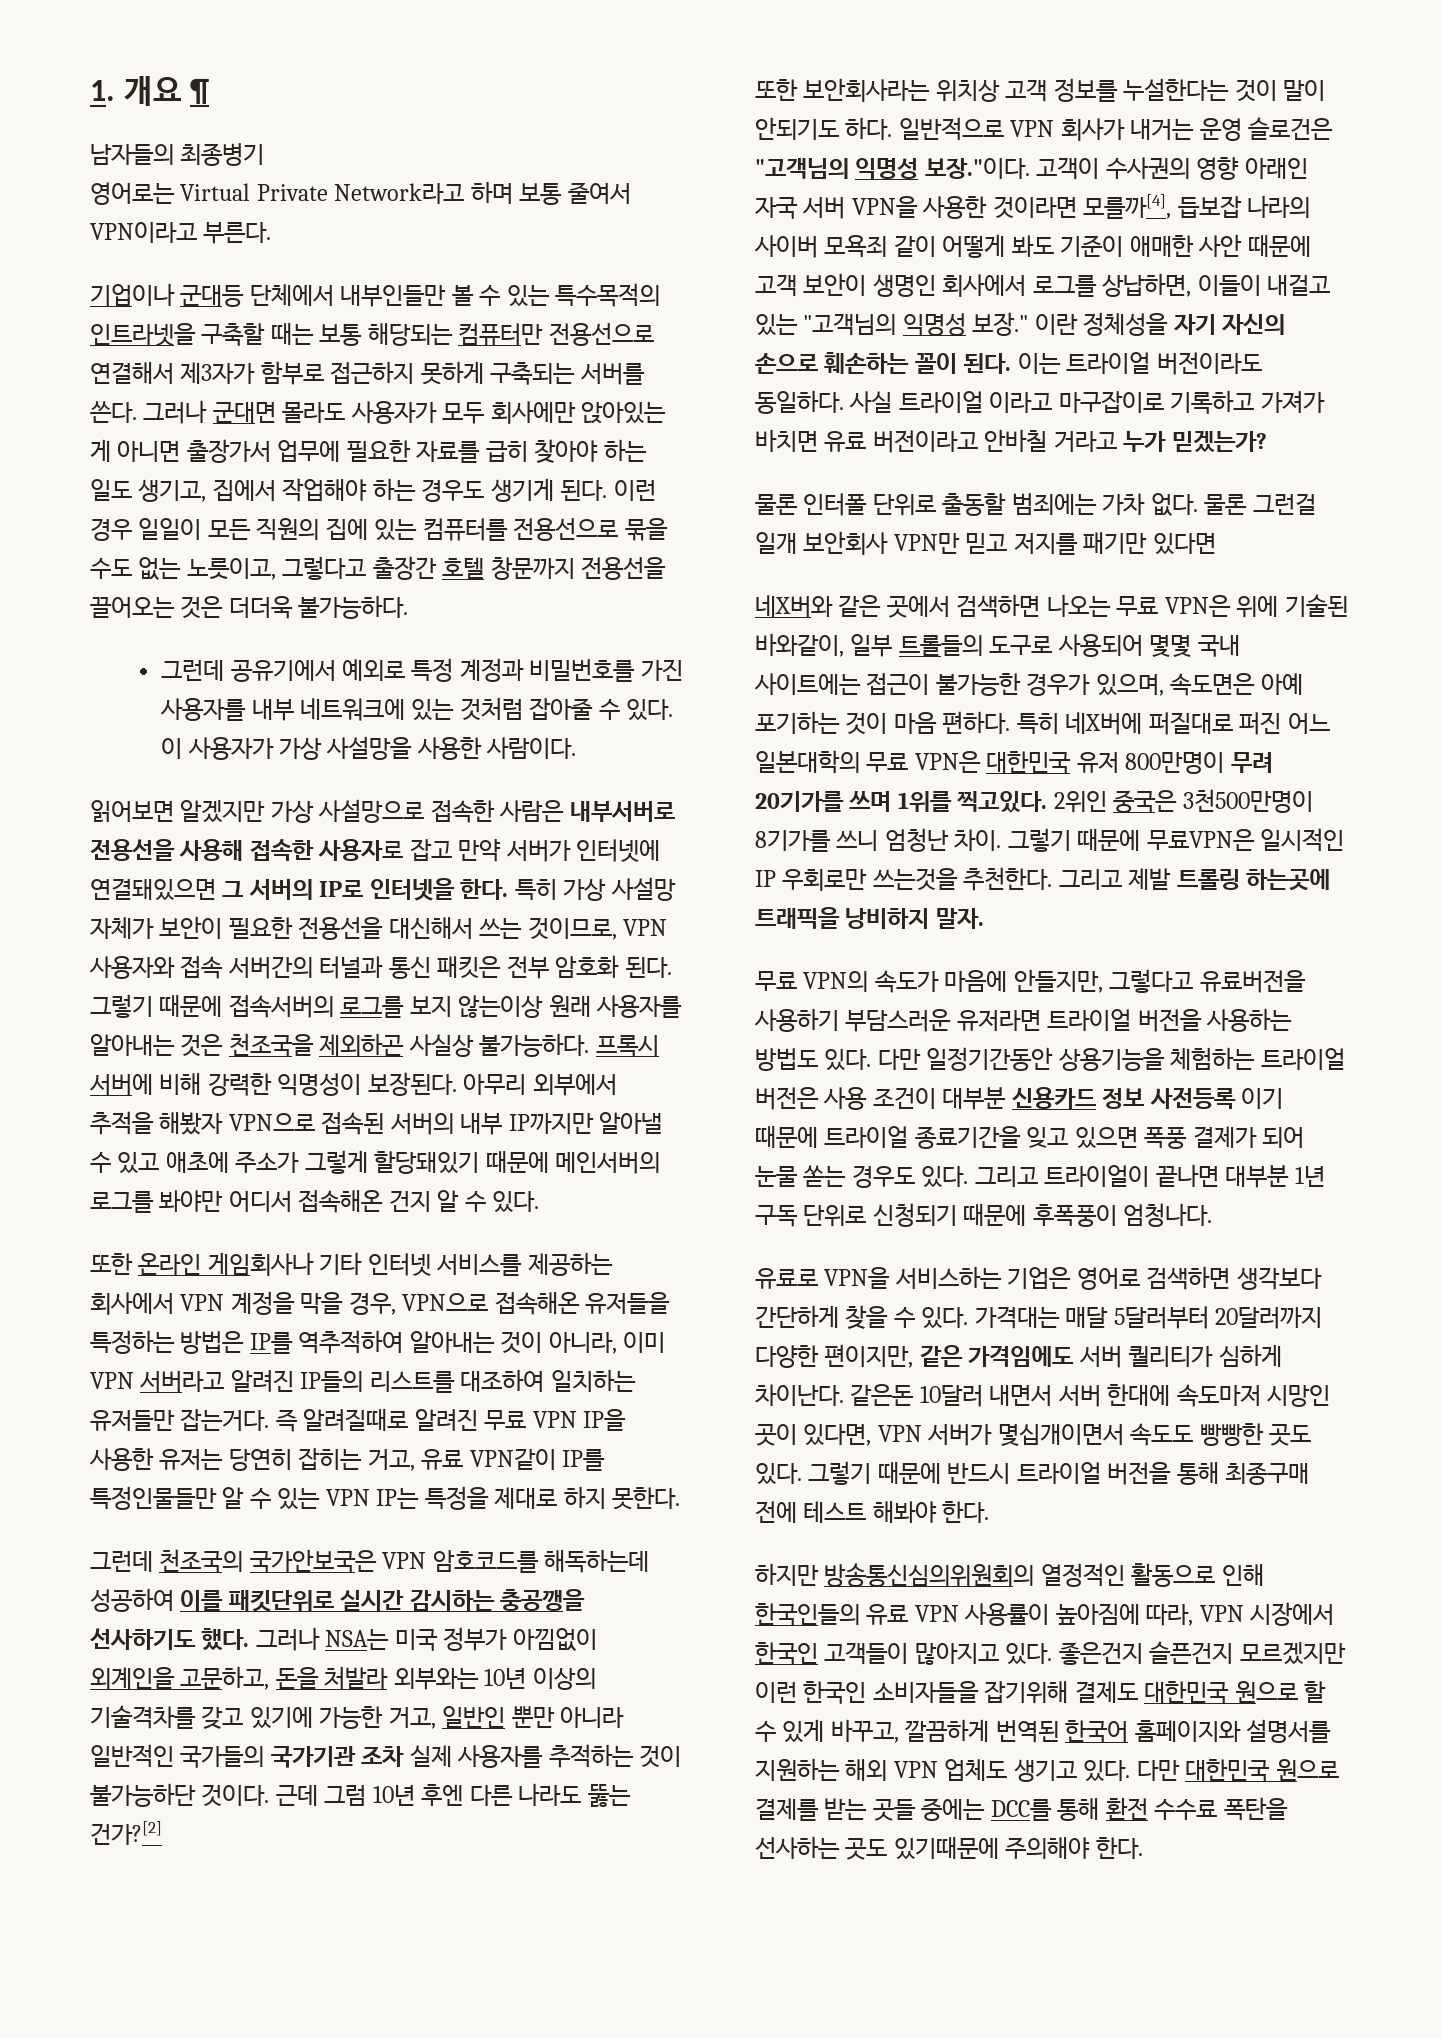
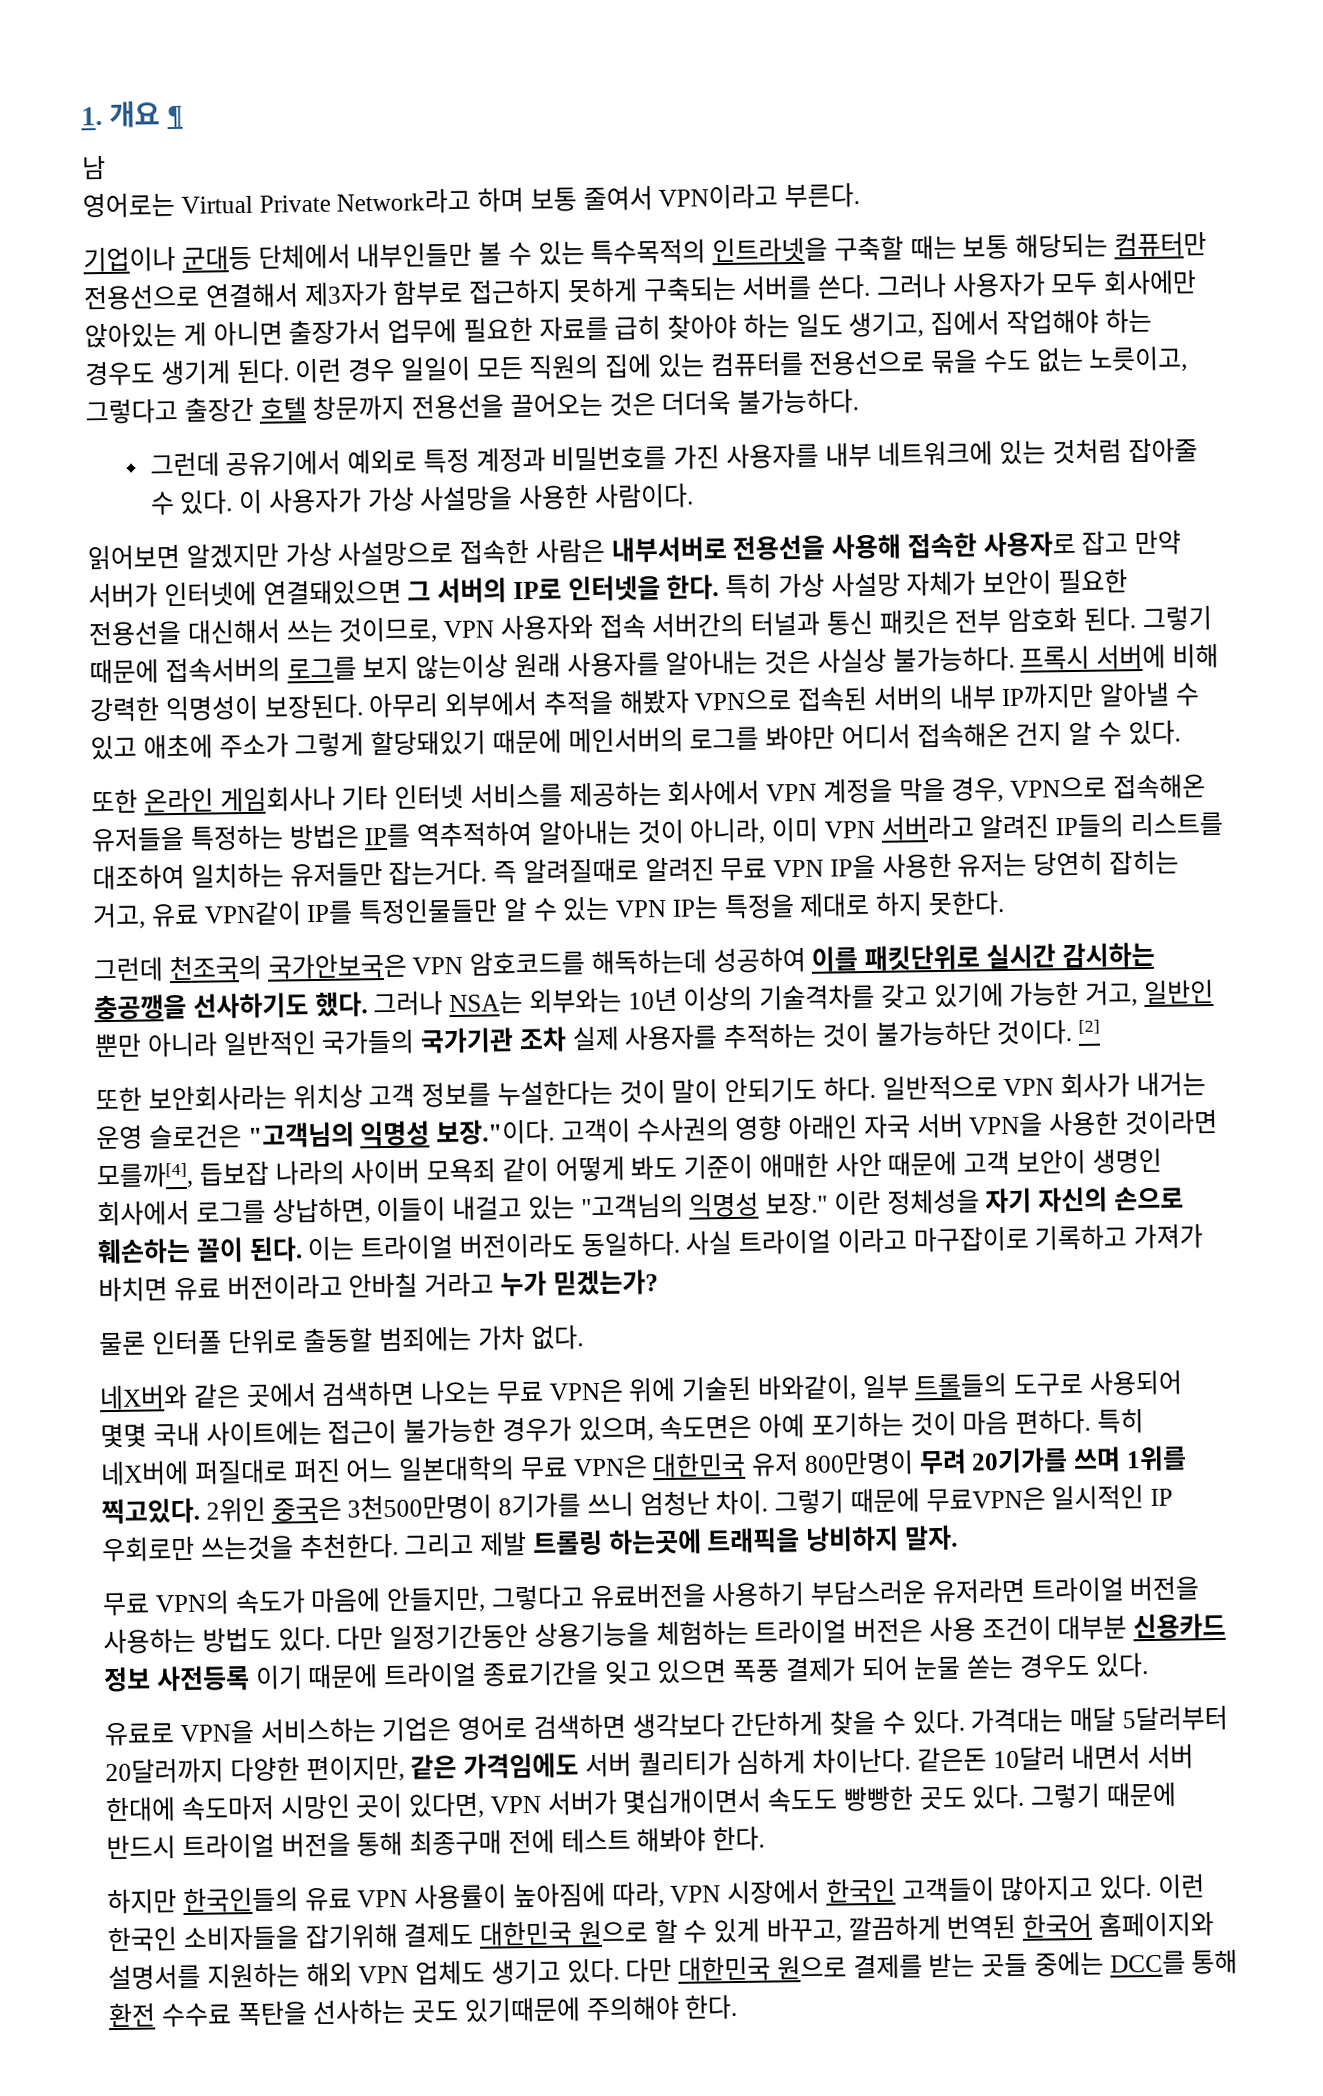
- 남자들의 최종병기
+ 남
- 그러나 군대면 몰라도 사용자가 모두 회사에만 앉아있는 게 아니면 출장가서 업무에 필요한 자료를 급히 찾아야 하는 일도 생기고, 집에서 작업해야 하는 경우도 생기게 된다.
+ 그러나 사용자가 모두 회사에만 앉아있는 게 아니면 출장가서 업무에 필요한 자료를 급히 찾아야 하는 일도 생기고, 집에서 작업해야 하는 경우도 생기게 된다.
- 그렇기 때문에 접속서버의 로그를 보지 않는이상 원래 사용자를 알아내는 것은 천조국을 제외하곤 사실상 불가능하다.
+ 그렇기 때문에 접속서버의 로그를 보지 않는이상 원래 사용자를 알아내는 것은 사실상 불가능하다.
- 그러나 NSA는 미국 정부가 아낌없이 외계인을 고문하고, 돈을 처발라 외부와는 10년 이상의 기술격차를 갖고 있기에 가능한 거고, 일반인 뿐만 아니라 일반적인 국가들의 국가기관 조차 실제 사용자를 추적하는 것이 불가능하단 것이다.
+ 그러나 NSA는 외부와는 10년 이상의 기술격차를 갖고 있기에 가능한 거고, 일반인 뿐만 아니라 일반적인 국가들의 국가기관 조차 실제 사용자를 추적하는 것이 불가능하단 것이다.
- 근데 그럼 10년 후엔 다른 나라도 뚫는 건가?[2]
+ [2]
- 물론 그런걸 일개 보안회사 VPN만 믿고 저지를 패기만 있다면
- 그리고 트라이얼이 끝나면 대부분 1년 구독 단위로 신청되기 때문에 후폭풍이 엄청나다.
- 하지만 방송통신심의위원회의 열정적인 활동으로 인해 한국인들의 유료 VPN 사용률이 높아짐에 따라, VPN 시장에서 한국인 고객들이 많아지고 있다.
+ 하지만 한국인들의 유료 VPN 사용률이 높아짐에 따라, VPN 시장에서 한국인 고객들이 많아지고 있다.
- 좋은건지 슬픈건지 모르겠지만 이런 한국인 소비자들을 잡기위해 결제도 대한민국 원으로 할 수 있게 바꾸고, 깔끔하게 번역된 한국어 홈페이지와 설명서를 지원하는 해외 VPN 업체도 생기고 있다.
+ 이런 한국인 소비자들을 잡기위해 결제도 대한민국 원으로 할 수 있게 바꾸고, 깔끔하게 번역된 한국어 홈페이지와 설명서를 지원하는 해외 VPN 업체도 생기고 있다.

